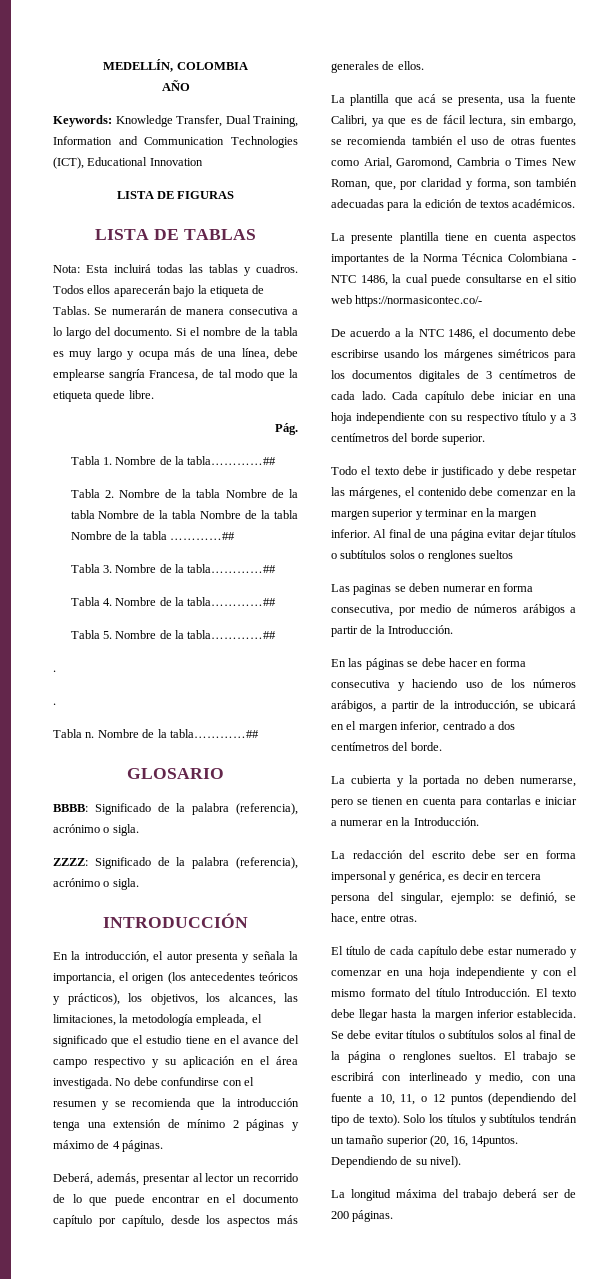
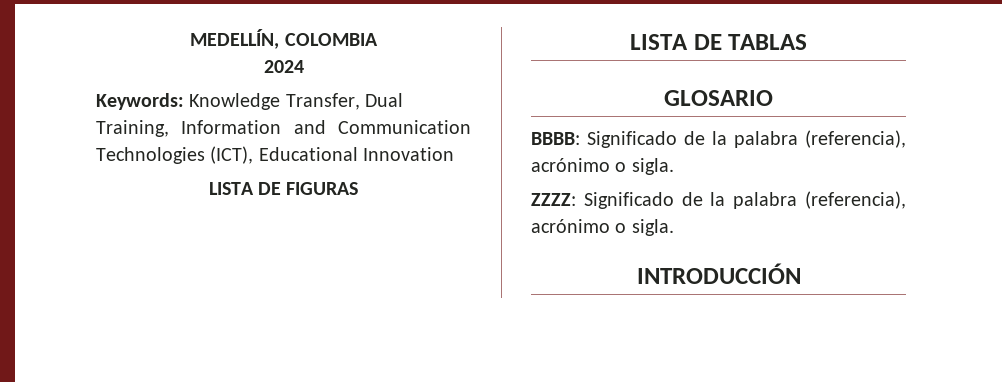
- AÑO
+ 2024
- Nota: Esta incluirá todas las tablas y cuadros. Todos ellos aparecerán bajo la etiqueta de Tablas. Se numerarán de manera consecutiva a lo largo del documento. Si el nombre de la tabla es muy largo y ocupa más de una línea, debe emplearse sangría Francesa, de tal modo que la etiqueta quede libre.
- Pág.
- Tabla 1. Nombre de la tabla…………##
- Tabla 2. Nombre de la tabla Nombre de la tabla Nombre de la tabla Nombre de la tabla Nombre de la tabla …………##
- Tabla 3. Nombre de la tabla…………##
- Tabla 4. Nombre de la tabla…………##
- Tabla 5. Nombre de la tabla…………##
- .
- .
- Tabla n. Nombre de la tabla…………##
- En la introducción, el autor presenta y señala la importancia, el origen (los antecedentes teóricos y prácticos), los objetivos, los alcances, las limitaciones, la metodología empleada, el significado que el estudio tiene en el avance del campo respectivo y su aplicación en el área investigada. No debe confundirse con el resumen y se recomienda que la introducción tenga una extensión de mínimo 2 páginas y máximo de 4 páginas.
- Deberá, además, presentar al lector un recorrido de lo que puede encontrar en el documento capítulo por capítulo, desde los aspectos más generales de ellos.
- La plantilla que acá se presenta, usa la fuente Calibri, ya que es de fácil lectura, sin embargo, se recomienda también el uso de otras fuentes como Arial, Garomond, Cambria o Times New Roman, que, por claridad y forma, son también adecuadas para la edición de textos académicos.
- La presente plantilla tiene en cuenta aspectos importantes de la Norma Técnica Colombiana - NTC 1486, la cual puede consultarse en el sitio web https://normasicontec.co/-
- De acuerdo a la NTC 1486, el documento debe escribirse usando los márgenes simétricos para los documentos digitales de 3 centímetros de cada lado. Cada capítulo debe iniciar en una hoja independiente con su respectivo título y a 3 centímetros del borde superior.
- Todo el texto debe ir justificado y debe respetar las márgenes, el contenido debe comenzar en la margen superior y terminar en la margen inferior. Al final de una página evitar dejar títulos o subtítulos solos o renglones sueltos
- Las paginas se deben numerar en forma consecutiva, por medio de números arábigos a partir de la Introducción.
- En las páginas se debe hacer en forma consecutiva y haciendo uso de los números arábigos, a partir de la introducción, se ubicará en el margen inferior, centrado a dos centímetros del borde.
- La cubierta y la portada no deben numerarse, pero se tienen en cuenta para contarlas e iniciar a numerar en la Introducción.
- La redacción del escrito debe ser en forma impersonal y genérica, es decir en tercera persona del singular, ejemplo: se definió, se hace, entre otras.
- El título de cada capítulo debe estar numerado y comenzar en una hoja independiente y con el mismo formato del título Introducción. El texto debe llegar hasta la margen inferior establecida. Se debe evitar títulos o subtítulos solos al final de la página o renglones sueltos. El trabajo se escribirá con interlineado y medio, con una fuente a 10, 11, o 12 puntos (dependiendo del tipo de texto). Solo los títulos y subtítulos tendrán un tamaño superior (20, 16, 14puntos. Dependiendo de su nivel).
- La longitud máxima del trabajo deberá ser de 200 páginas.

